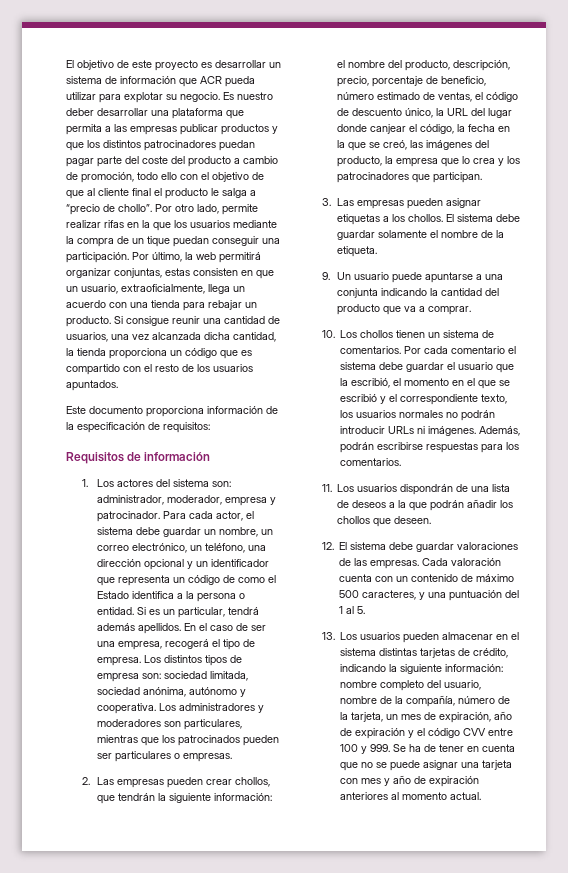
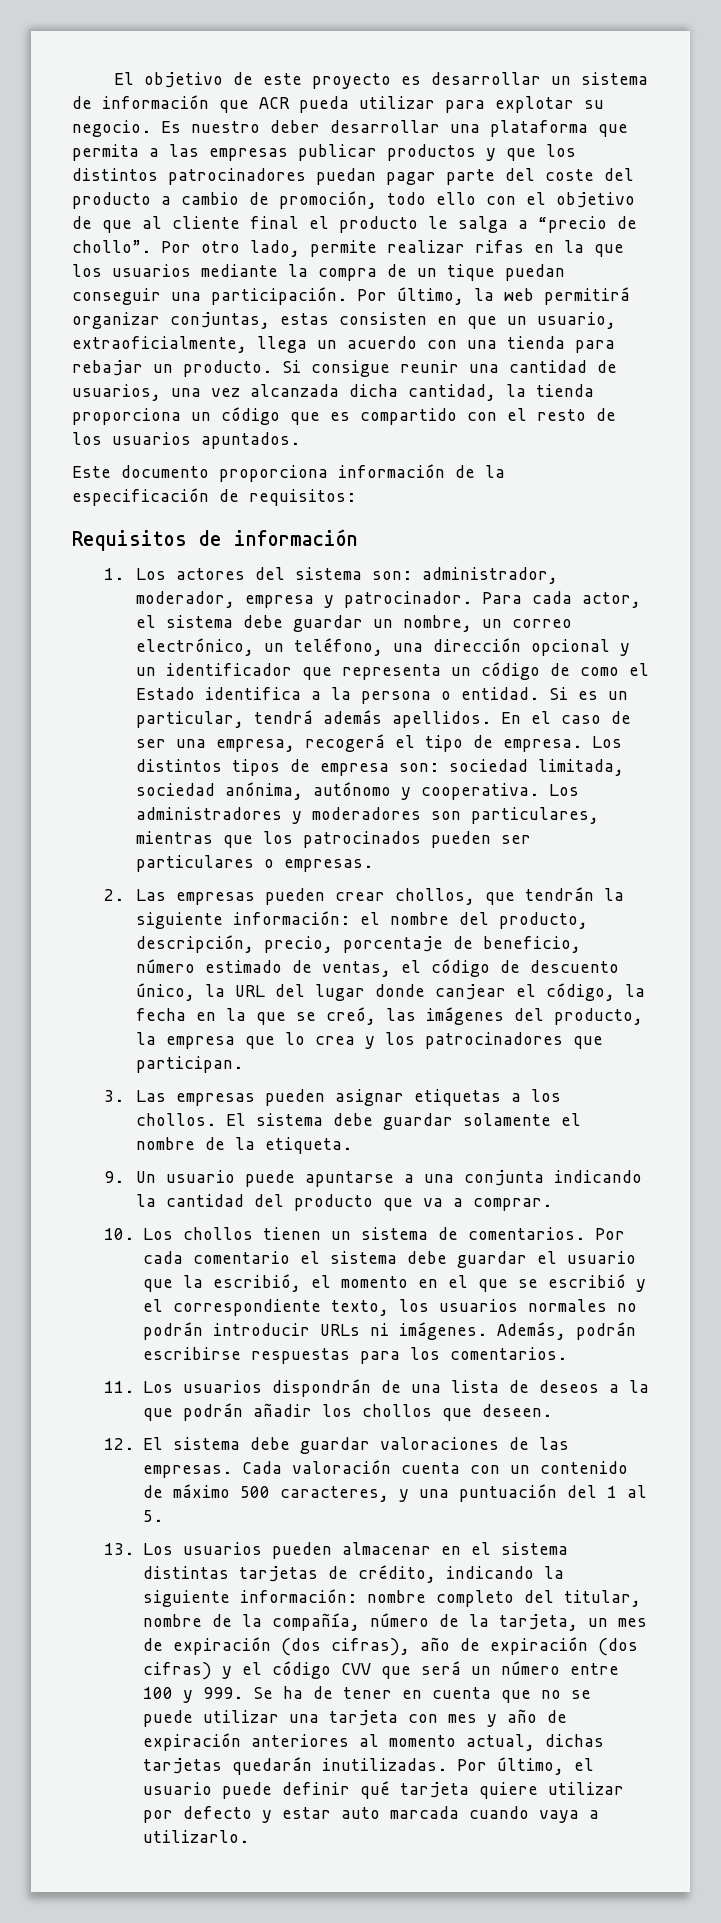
- 13. Los usuarios pueden almacenar en el sistema distintas tarjetas de crédito, indicando la siguiente información: nombre completo del usuario, nombre de la compañía, número de la tarjeta, un mes de expiración, año de expiración y el código CVV entre 100 y 999. Se ha de tener en cuenta que no se puede asignar una tarjeta con mes y año de expiración anteriores al momento actual.
+ 13. Los usuarios pueden almacenar en el sistema distintas tarjetas de crédito, indicando la siguiente información: nombre completo del titular, nombre de la compañía, número de la tarjeta, un mes de expiración (dos cifras), año de expiración (dos cifras) y el código CVV que será un número entre 100 y 999. Se ha de tener en cuenta que no se puede utilizar una tarjeta con mes y año de expiración anteriores al momento actual, dichas tarjetas quedarán inutilizadas. Por último, el usuario puede definir qué tarjeta quiere utilizar por defecto y estar auto marcada cuando vaya a utilizarlo.

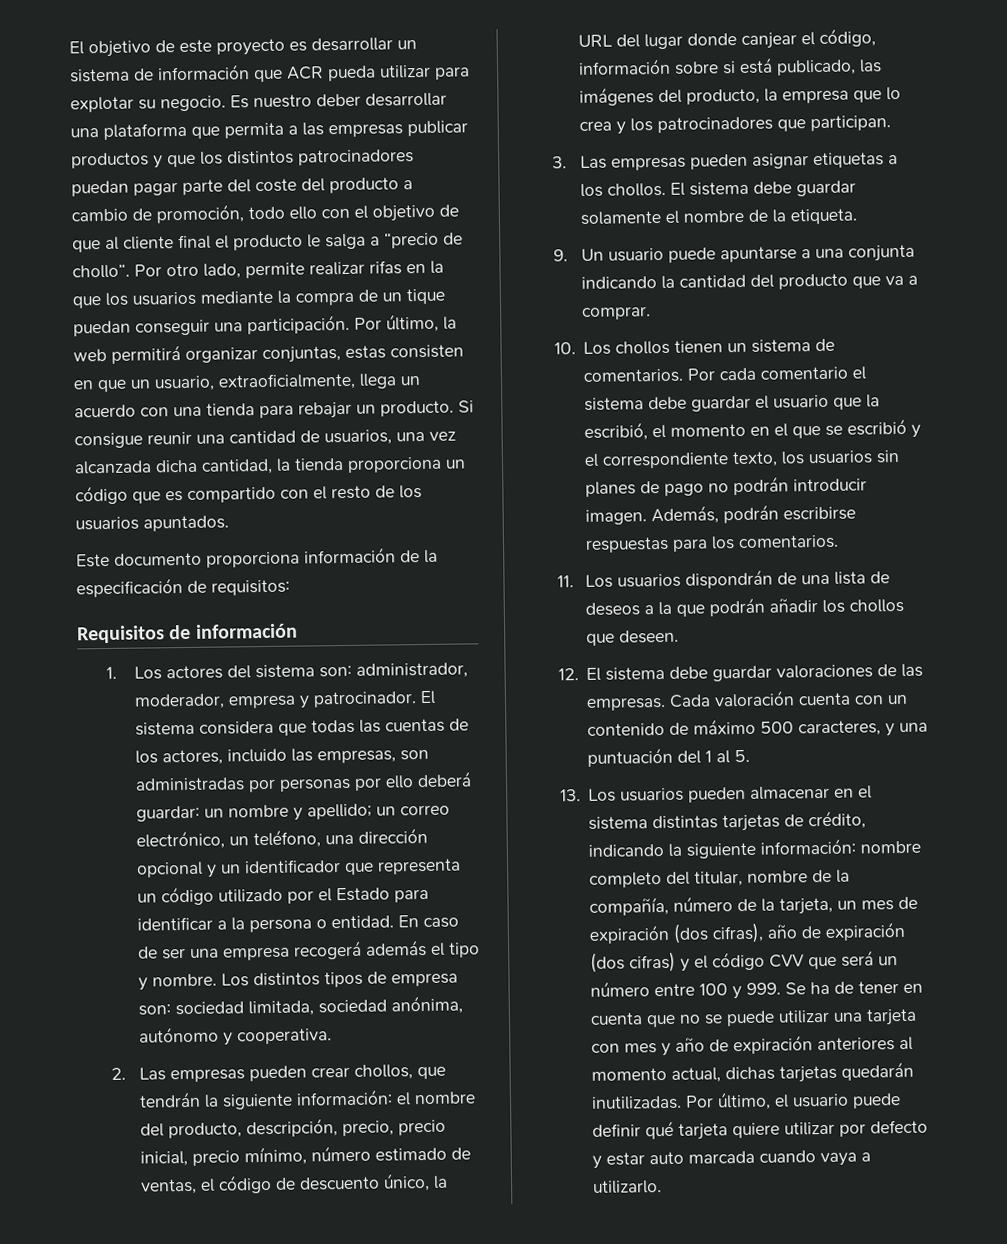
- Para cada actor, el sistema debe guardar un nombre, un correo electrónico, un teléfono, una dirección opcional y un identificador que representa un código de como el Estado identifica a la persona o entidad.
+ El sistema considera que todas las cuentas de los actores, incluido las empresas, son administradas por personas por ello deberá guardar: un nombre y apellido; un correo electrónico, un teléfono, una dirección opcional y un identificador que representa un código utilizado por el Estado para identificar a la persona o entidad.
- Si es un particular, tendrá además apellidos. En el caso de ser una empresa, recogerá el tipo de empresa.
+ En caso de ser una empresa recogerá además el tipo y nombre.
- Los administradores y moderadores son particulares, mientras que los patrocinados pueden ser particulares o empresas.
- 2. Las empresas pueden crear chollos, que tendrán la siguiente información: el nombre del producto, descripción, precio, porcentaje de beneficio, número estimado de ventas, el código de descuento único, la URL del lugar donde canjear el código, la fecha en la que se creó, las imágenes del producto, la empresa que lo crea y los patrocinadores que participan.
+ 2. Las empresas pueden crear chollos, que tendrán la siguiente información: el nombre del producto, descripción, precio, precio inicial, precio mínimo, número estimado de ventas, el código de descuento único, la URL del lugar donde canjear el código, información sobre si está publicado, las imágenes del producto, la empresa que lo crea y los patrocinadores que participan.
- Por cada comentario el sistema debe guardar el usuario que la escribió, el momento en el que se escribió y el correspondiente texto, los usuarios normales no podrán introducir URLs ni imágenes.
+ Por cada comentario el sistema debe guardar el usuario que la escribió, el momento en el que se escribió y el correspondiente texto, los usuarios sin planes de pago no podrán introducir imagen.

